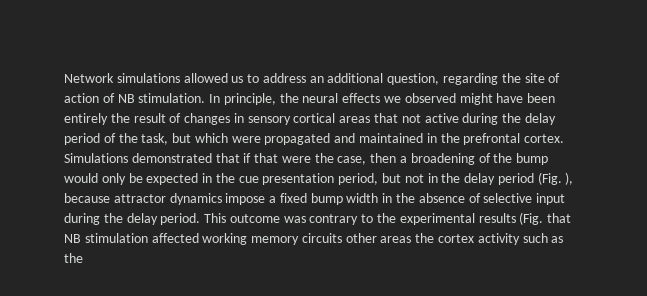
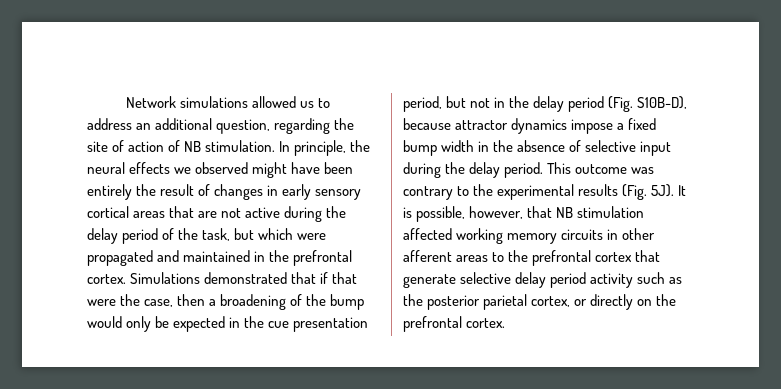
- In principle, the neural effects we observed might have been entirely the result of changes in sensory cortical areas that not active during the delay period of the task, but which were propagated and maintained in the prefrontal cortex.
+ In principle, the neural effects we observed might have been entirely the result of changes in early sensory cortical areas that are not active during the delay period of the task, but which were propagated and maintained in the prefrontal cortex.
- Simulations demonstrated that if that were the case, then a broadening of the bump would only be expected in the cue presentation period, but not in the delay period (Fig. ), because attractor dynamics impose a fixed bump width in the absence of selective input during the delay period.
+ Simulations demonstrated that if that were the case, then a broadening of the bump would only be expected in the cue presentation period, but not in the delay period (Fig. S10B-D), because attractor dynamics impose a fixed bump width in the absence of selective input during the delay period.
- This outcome was contrary to the experimental results (Fig. that NB stimulation affected working memory circuits other areas the cortex activity such as the
+ This outcome was contrary to the experimental results (Fig. 5J). It is possible, however, that NB stimulation affected working memory circuits in other afferent areas to the prefrontal cortex that generate selective delay period activity such as the posterior parietal cortex, or directly on the prefrontal cortex.

